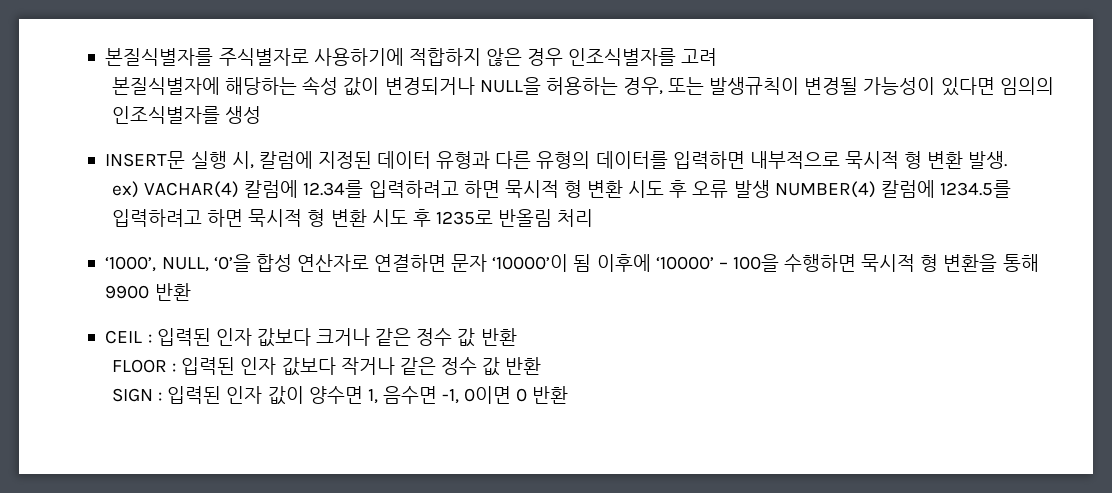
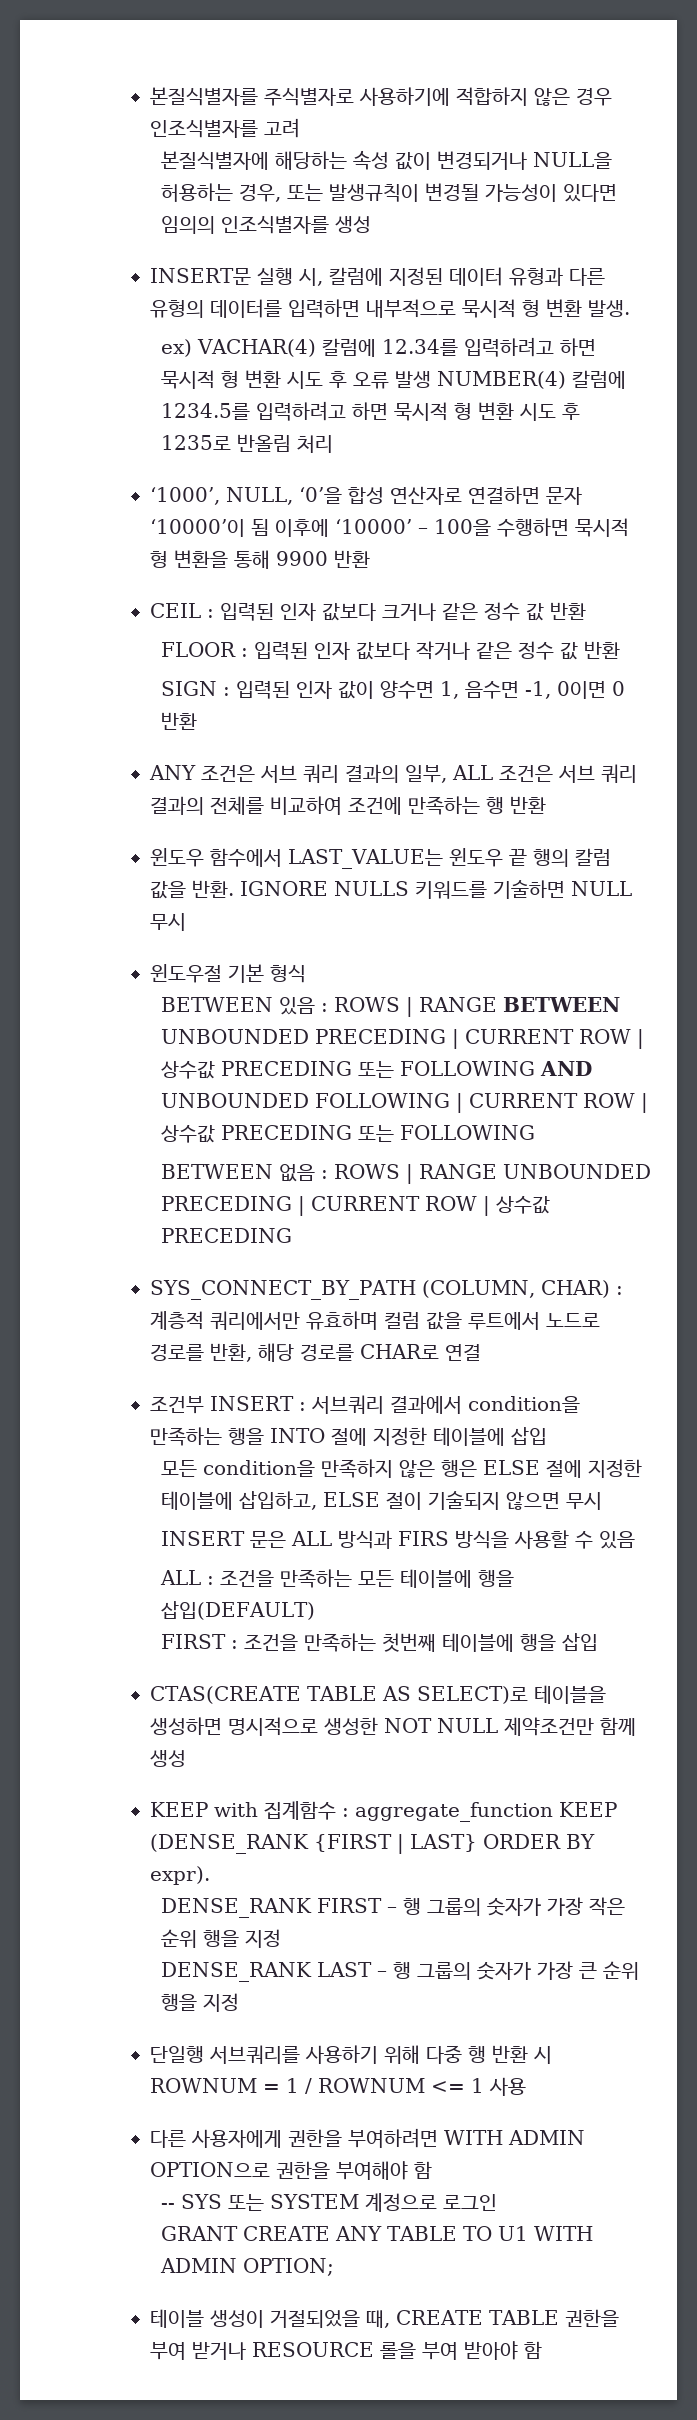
+ ANY 조건은 서브 쿼리 결과의 일부, ALL 조건은 서브 쿼리 결과의 전체를 비교하여 조건에 만족하는 행 반환
+ 윈도우 함수에서 LAST_VALUE는 윈도우 끝 행의 칼럼 값을 반환. IGNORE NULLS 키워드를 기술하면 NULL 무시
+ 윈도우절 기본 형식
+ BETWEEN 있음 : ROWS | RANGE BETWEEN UNBOUNDED PRECEDING | CURRENT ROW | 상수값 PRECEDING 또는 FOLLOWING AND UNBOUNDED FOLLOWING | CURRENT ROW | 상수값 PRECEDING 또는 FOLLOWING
+ BETWEEN 없음 : ROWS | RANGE UNBOUNDED PRECEDING | CURRENT ROW | 상수값 PRECEDING
+ SYS_CONNECT_BY_PATH (COLUMN, CHAR) : 계층적 쿼리에서만 유효하며 컬럼 값을 루트에서 노드로 경로를 반환, 해당 경로를 CHAR로 연결
+ 조건부 INSERT : 서브쿼리 결과에서 condition을 만족하는 행을 INTO 절에 지정한 테이블에 삽입
+ 모든 condition을 만족하지 않은 행은 ELSE 절에 지정한 테이블에 삽입하고, ELSE 절이 기술되지 않으면 무시
+ INSERT 문은 ALL 방식과 FIRS 방식을 사용할 수 있음
+ ALL : 조건을 만족하는 모든 테이블에 행을 삽입(DEFAULT)
+ FIRST : 조건을 만족하는 첫번째 테이블에 행을 삽입
+ CTAS(CREATE TABLE AS SELECT)로 테이블을 생성하면 명시적으로 생성한 NOT NULL 제약조건만 함께 생성
+ KEEP with 집계함수 : aggregate_function KEEP (DENSE_RANK {FIRST | LAST} ORDER BY expr).
+ DENSE_RANK FIRST – 행 그룹의 숫자가 가장 작은 순위 행을 지정
+ DENSE_RANK LAST – 행 그룹의 숫자가 가장 큰 순위 행을 지정
+ 단일행 서브쿼리를 사용하기 위해 다중 행 반환 시 ROWNUM = 1 / ROWNUM <= 1 사용
+ 다른 사용자에게 권한을 부여하려면 WITH ADMIN OPTION으로 권한을 부여해야 함
+ -- SYS 또는 SYSTEM 계정으로 로그인
+ GRANT CREATE ANY TABLE TO U1 WITH ADMIN OPTION;
+ 테이블 생성이 거절되었을 때, CREATE TABLE 권한을 부여 받거나 RESOURCE 롤을 부여 받아야 함

